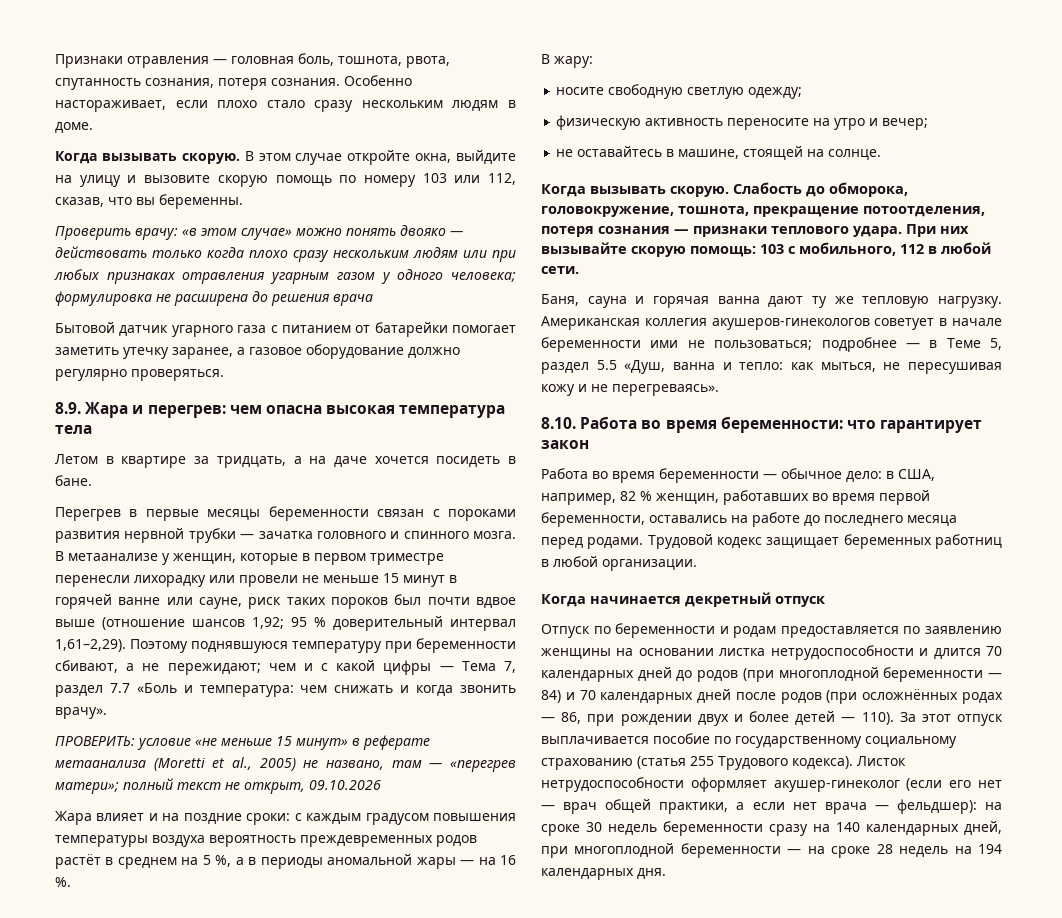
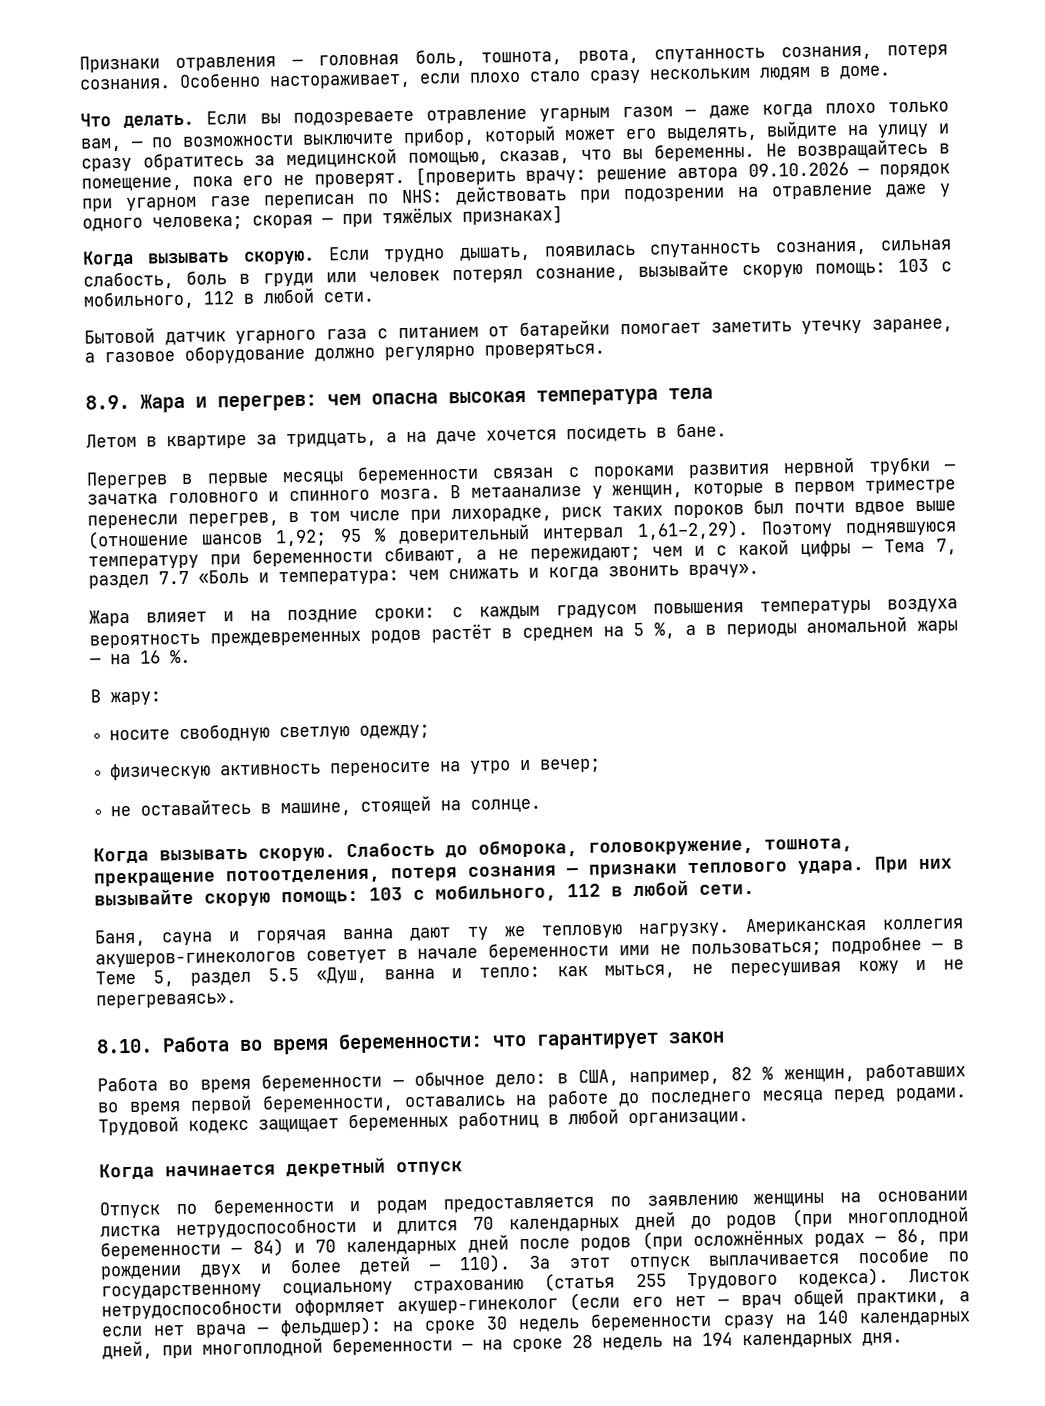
- Когда вызывать скорую. В этом случае откройте окна, выйдите на улицу и вызовите скорую помощь по номеру 103 или 112, сказав, что вы беременны.
- Проверить врачу: «в этом случае» можно понять двояко — действовать только когда плохо сразу нескольким людям или при любых признаках отравления угарным газом у одного человека; формулировка не расширена до решения врача
+ Что делать. Если вы подозреваете отравление угарным газом — даже когда плохо только вам, — по возможности выключите прибор, который может его выделять, выйдите на улицу и сразу обратитесь за медицинской помощью, сказав, что вы беременны. Не возвращайтесь в помещение, пока его не проверят. [проверить врачу: решение автора 09.10.2026 — порядок при угарном газе переписан по NHS: действовать при подозрении на отравление даже у одного человека; скорая — при тяжёлых признаках]
+ Когда вызывать скорую. Если трудно дышать, появилась спутанность сознания, сильная слабость, боль в груди или человек потерял сознание, вызывайте скорую помощь: 103 с мобильного, 112 в любой сети.
- В метаанализе у женщин, которые в первом триместре перенесли лихорадку или провели не меньше 15 минут в горячей ванне или сауне, риск таких пороков был почти вдвое выше (отношение шансов 1,92; 95 % доверительный интервал 1,61–2,29).
+ В метаанализе у женщин, которые в первом триместре перенесли перегрев, в том числе при лихорадке, риск таких пороков был почти вдвое выше (отношение шансов 1,92; 95 % доверительный интервал 1,61–2,29).
- ПРОВЕРИТЬ: условие «не меньше 15 минут» в реферате метаанализа (Moretti et al., 2005) не названо, там — «перегрев матери»; полный текст не открыт, 09.10.2026

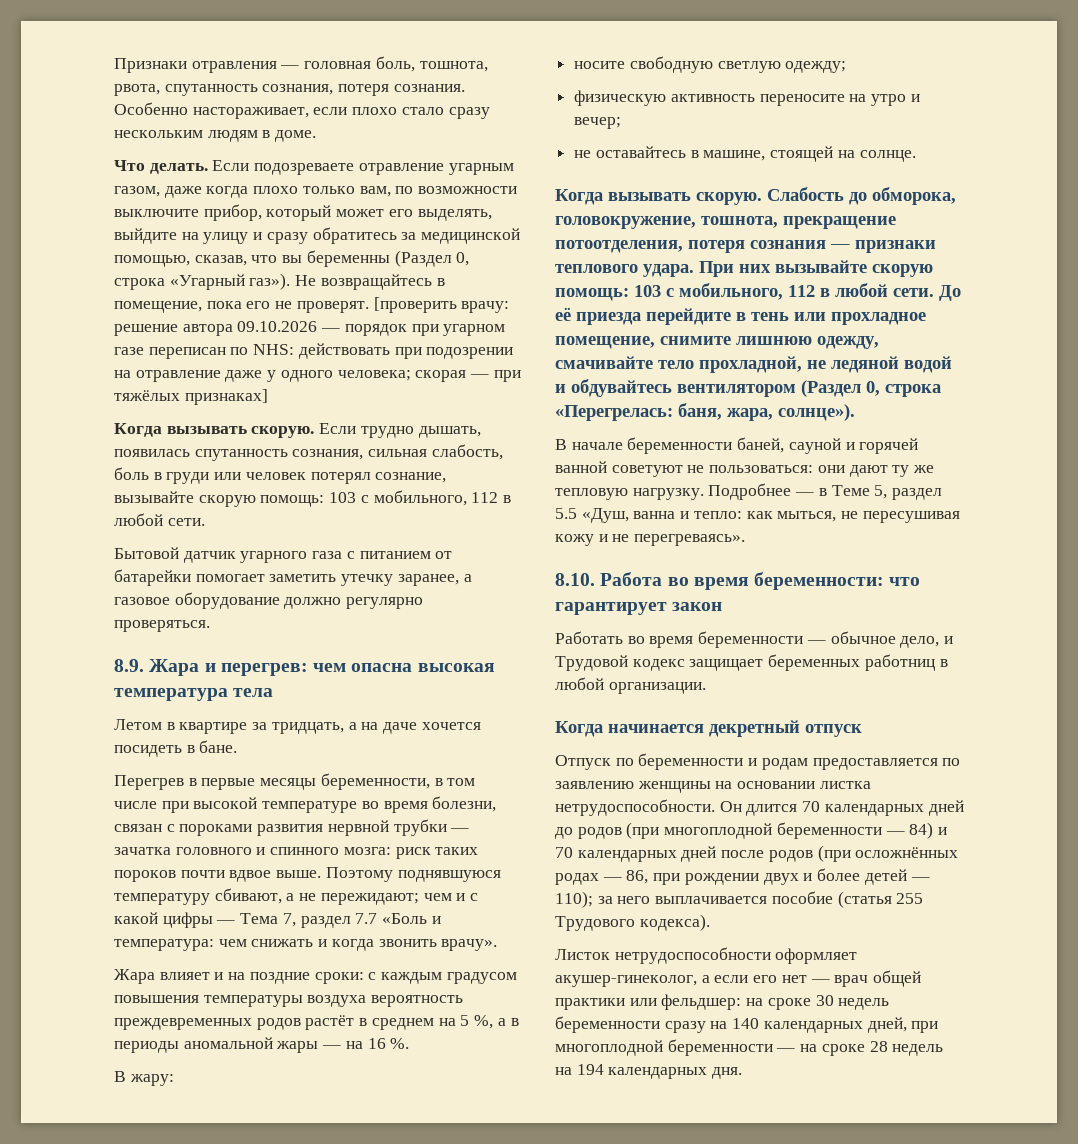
- Если вы подозреваете отравление угарным газом — даже когда плохо только вам, — по возможности выключите прибор, который может его выделять, выйдите на улицу и сразу обратитесь за медицинской помощью, сказав, что вы беременны.
+ Если подозреваете отравление угарным газом, даже когда плохо только вам, по возможности выключите прибор, который может его выделять, выйдите на улицу и сразу обратитесь за медицинской помощью, сказав, что вы беременны (Раздел 0, строка «Угарный газ»).
- Перегрев в первые месяцы беременности связан с пороками развития нервной трубки — зачатка головного и спинного мозга. В метаанализе у женщин, которые в первом триместре перенесли перегрев, в том числе при лихорадке, риск таких пороков был почти вдвое выше (отношение шансов 1,92; 95 % доверительный интервал 1,61–2,29).
+ Перегрев в первые месяцы беременности, в том числе при высокой температуре во время болезни, связан с пороками развития нервной трубки — зачатка головного и спинного мозга: риск таких пороков почти вдвое выше.
- Поэтому поднявшуюся температуру при беременности сбивают, а не пережидают; чем и с какой цифры — Тема 7, раздел 7.7 «Боль и температура: чем снижать и когда звонить врачу».
+ Поэтому поднявшуюся температуру сбивают, а не пережидают; чем и с какой цифры — Тема 7, раздел 7.7 «Боль и температура: чем снижать и когда звонить врачу».
- При них вызывайте скорую помощь: 103 с мобильного, 112 в любой сети.
- Баня, сауна и горячая ванна дают ту же тепловую нагрузку.
+ При них вызывайте скорую помощь: 103 с мобильного, 112 в любой сети. До её приезда перейдите в тень или прохладное помещение, снимите лишнюю одежду, смачивайте тело прохладной, не ледяной водой и обдувайтесь вентилятором (Раздел 0, строка «Перегрелась: баня, жара, солнце»).
+ В начале беременности баней, сауной и горячей ванной советуют не пользоваться: они дают ту же тепловую нагрузку.
- Американская коллегия акушеров-гинекологов советует в начале беременности ими не пользоваться; подробнее — в Теме 5, раздел 5.5 «Душ, ванна и тепло: как мыться, не пересушивая кожу и не перегреваясь».
+ Подробнее — в Теме 5, раздел 5.5 «Душ, ванна и тепло: как мыться, не пересушивая кожу и не перегреваясь».
- Работа во время беременности — обычное дело: в США, например, 82 % женщин, работавших во время первой беременности, оставались на работе до последнего месяца перед родами. Трудовой кодекс защищает беременных работниц в любой организации.
+ Работать во время беременности — обычное дело, и Трудовой кодекс защищает беременных работниц в любой организации.
- Отпуск по беременности и родам предоставляется по заявлению женщины на основании листка нетрудоспособности и длится 70 календарных дней до родов (при многоплодной беременности — 84) и 70 календарных дней после родов (при осложнённых родах — 86, при рождении двух и более детей — 110). За этот отпуск выплачивается пособие по государственному социальному страхованию (статья 255 Трудового кодекса). Листок нетрудоспособности оформляет акушер-гинеколог (если его нет — врач общей практики, а если нет врача — фельдшер):
+ Отпуск по беременности и родам предоставляется по заявлению женщины на основании листка нетрудоспособности. Он длится 70 календарных дней до родов (при многоплодной беременности — 84) и 70 календарных дней после родов (при осложнённых родах — 86, при рождении двух и более детей — 110); за него выплачивается пособие (статья 255 Трудового кодекса).
+ Листок нетрудоспособности оформляет акушер-гинеколог, а если его нет — врач общей практики или фельдшер:

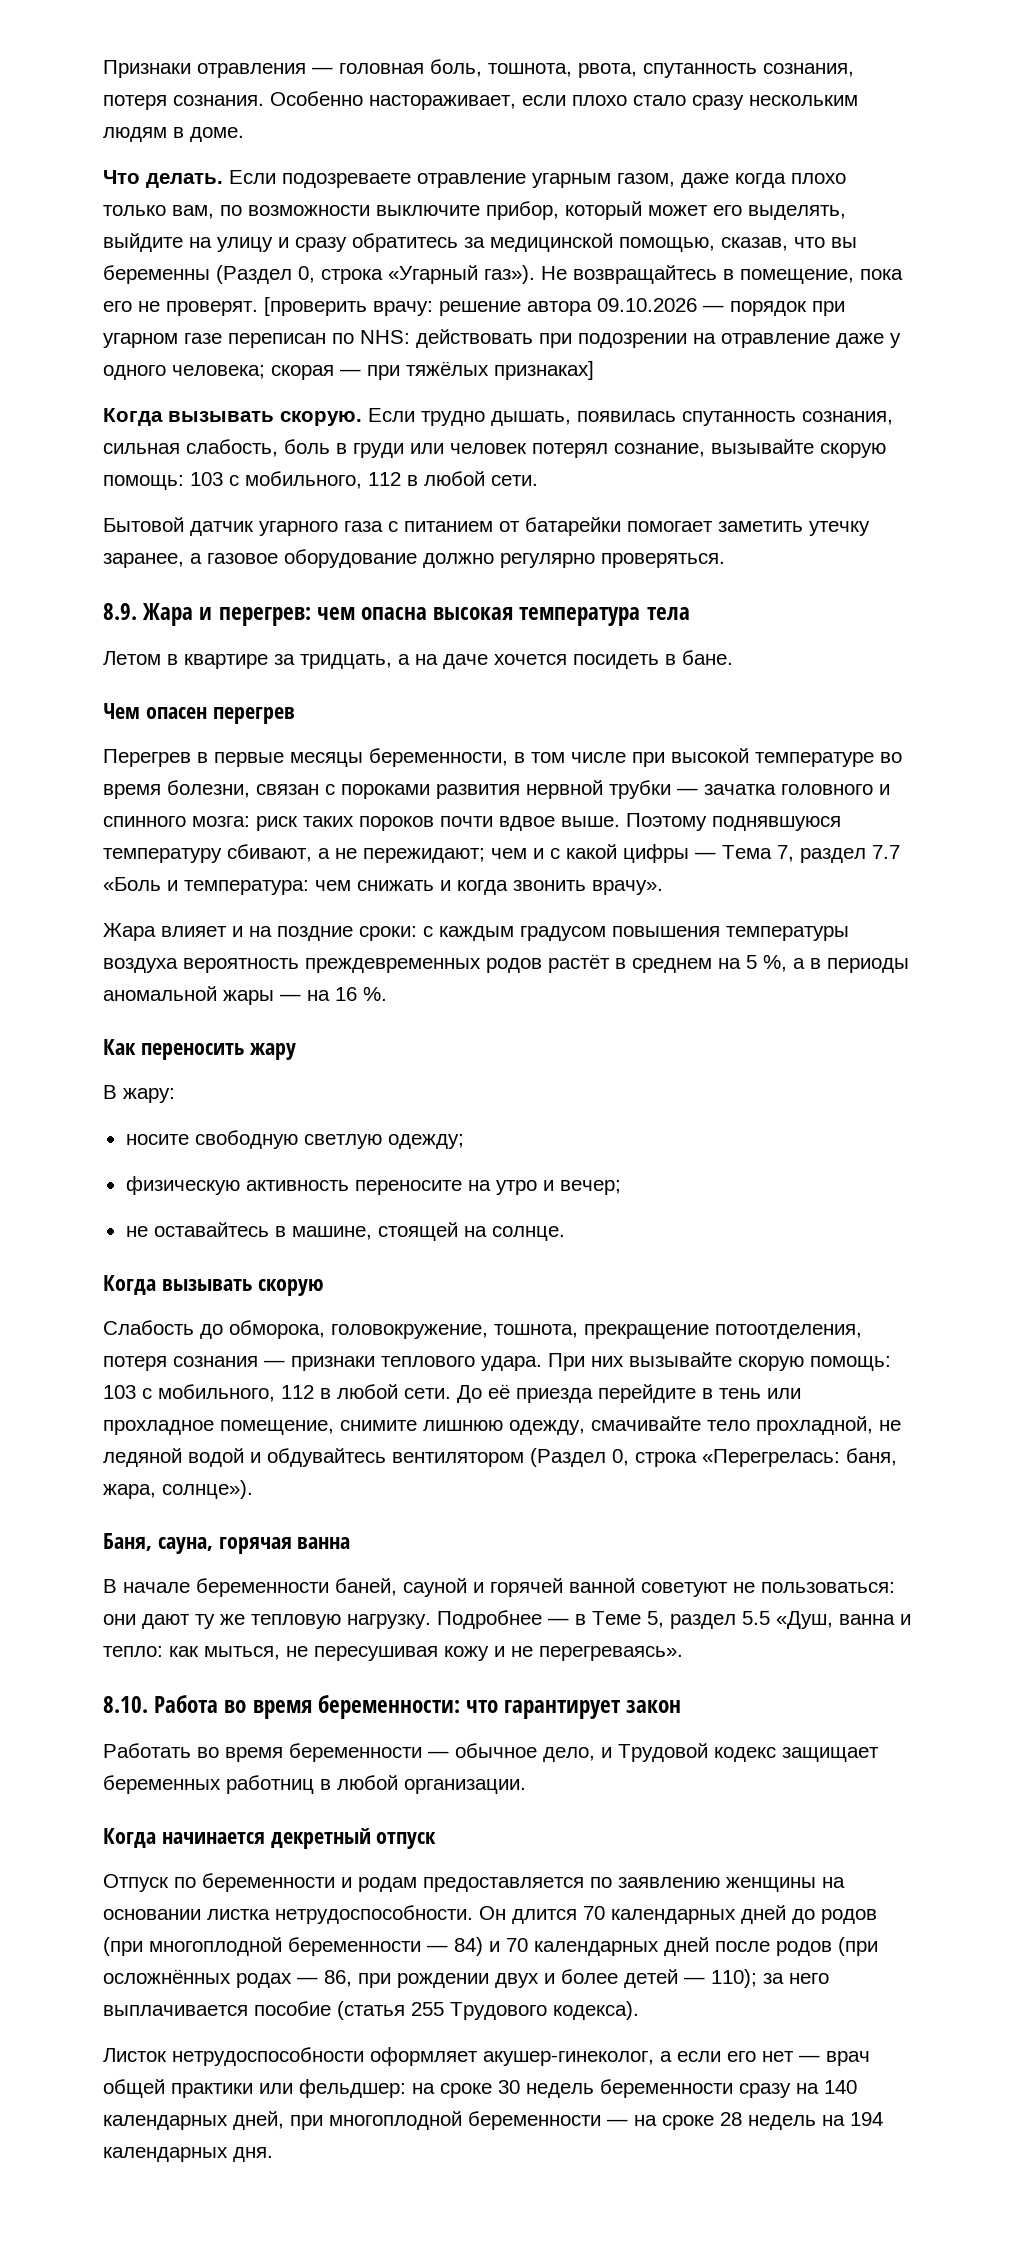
+ Чем опасен перегрев
+ Как переносить жару
- Когда вызывать скорую. Слабость до обморока, головокружение, тошнота, прекращение потоотделения, потеря сознания — признаки теплового удара.
+ Когда вызывать скорую
+ Слабость до обморока, головокружение, тошнота, прекращение потоотделения, потеря сознания — признаки теплового удара.
+ Баня, сауна, горячая ванна

